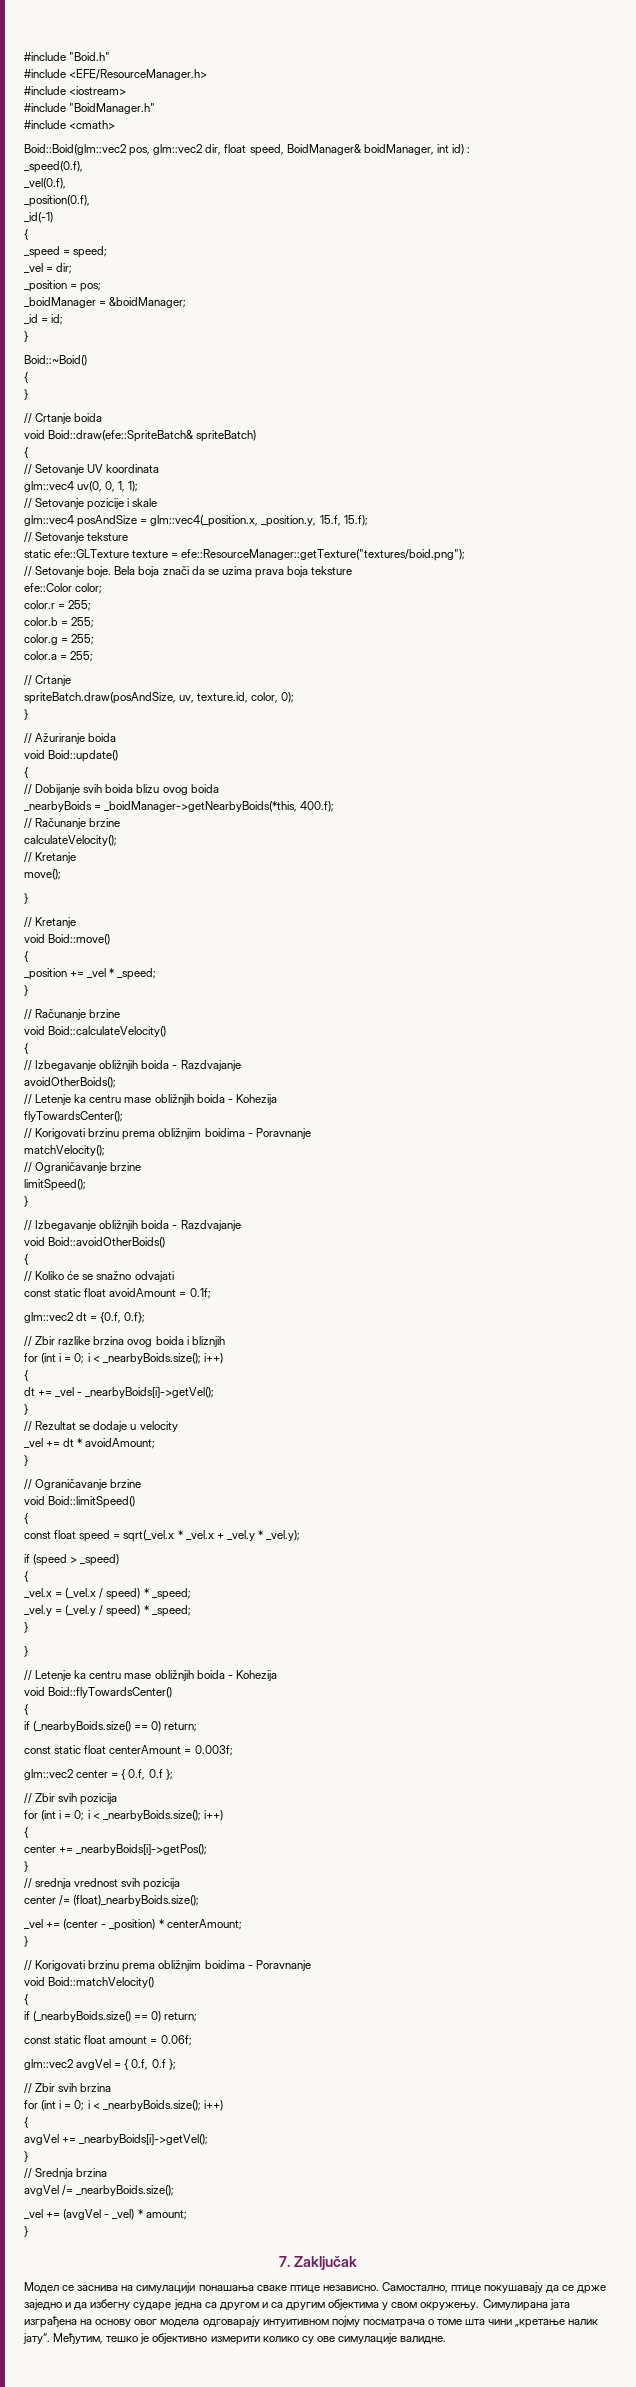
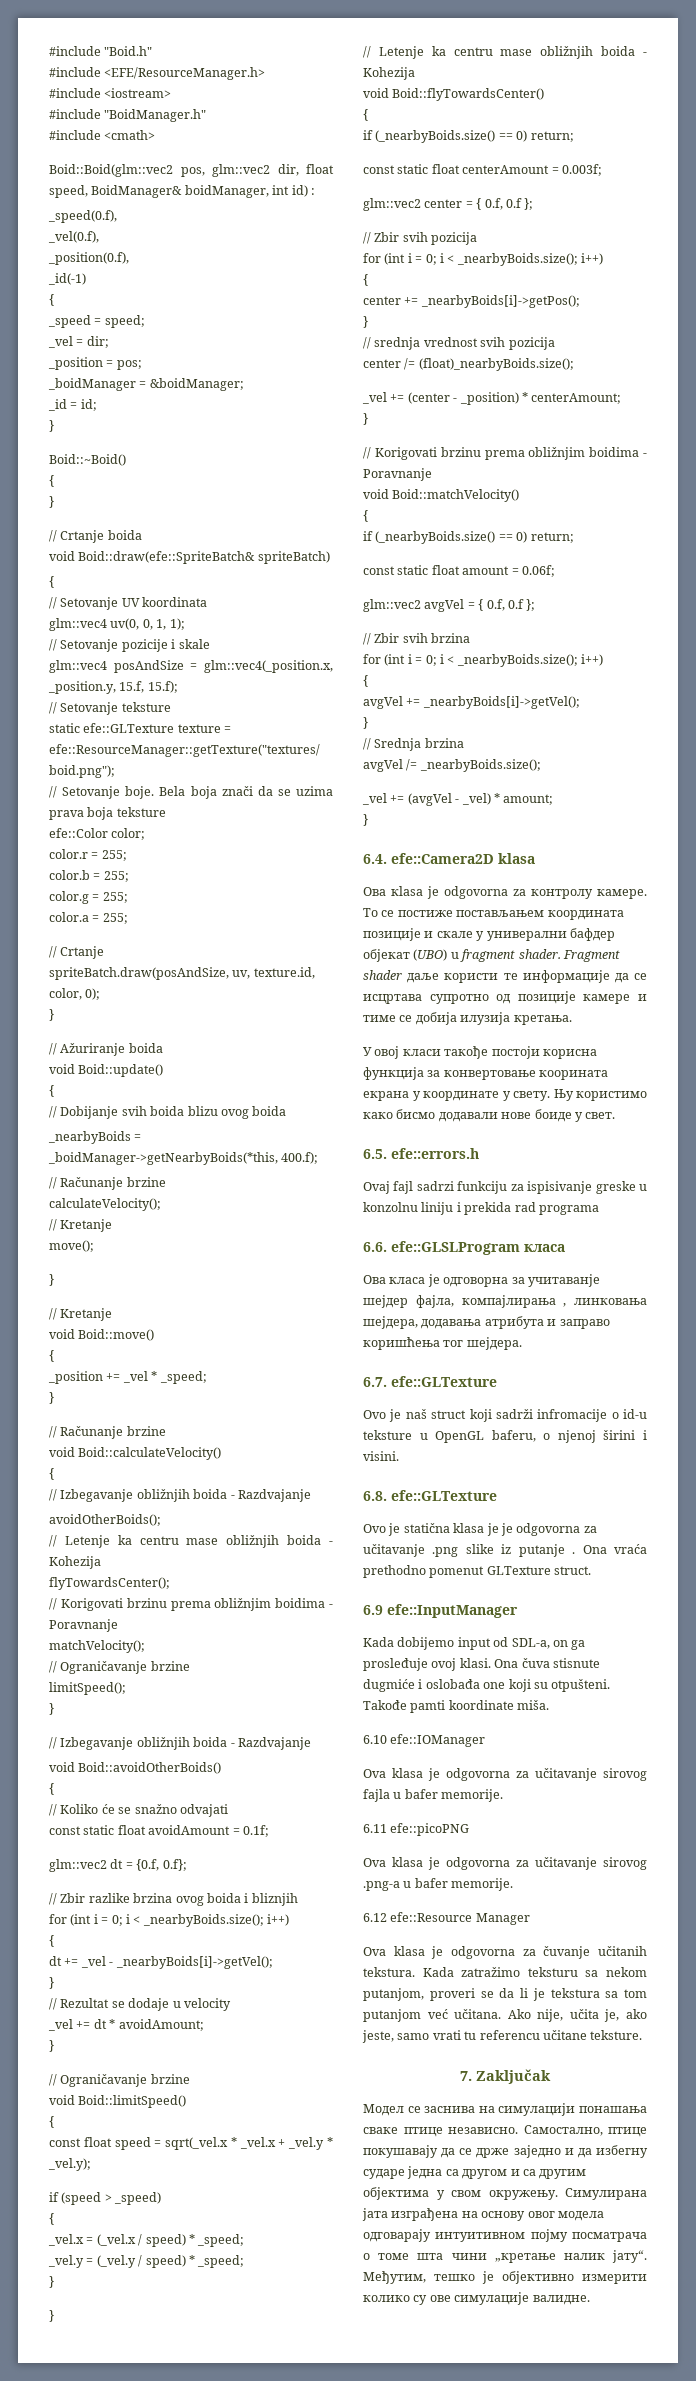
+ 6.4. efe::Camera2D klasa
+ Ова кlasa je odgovorna za контролу камере. То се постиже постављањем координата позиције и скале у универални бафдер објекат (UBO) u fragment shader. Fragment shader даље користи те информације да се исцртава супротно од позиције камере и тиме се добија илузија кретања.
+ У овој класи такође постоји корисна функција за конвертовање коорината екрана у координате у свету. Њу користимо како бисмо додавали нове боиде у свет.
+ 6.5. efe::errors.h
+ Ovaj fajl sadrzi funkciju za ispisivanje greske u konzolnu liniju i prekida rad programa
+ 6.6. efe::GLSLProgram класа
+ Ова класа је одговорна за учитаванје шејдер фајла, компајлирања , линковања шејдера, додавања атрибута и заправо коришћења тог шејдера.
+ 6.7. efe::GLTexture
+ Ovo je naš struct koji sadrži infromacije o id-u teksture u OpenGL baferu, o njenoj širini i visini.
+ 6.8. efe::GLTexture
+ Ovo je statična klasa je je odgovorna za učitavanje .png slike iz putanje . Ona vraća prethodno pomenut GLTexture struct.
+ 6.9 efe::InputManager
+ Kada dobijemo input od SDL-a, on ga prosleđuje ovoj klasi. Ona čuva stisnute dugmiće i oslobađa one koji su otpušteni. Takođe pamti koordinate miša.
+ 6.10 efe::IOManager
+ Ova klasa je odgovorna za učitavanje sirovog fajla u bafer memorije.
+ 6.11 efe::picoPNG
+ Ova klasa je odgovorna za učitavanje sirovog .png-a u bafer memorije.
+ 6.12 efe::Resource Manager
+ Ova klasa je odgovorna za čuvanje učitanih tekstura. Kada zatražimo teksturu sa nekom putanjom, proveri se da li je tekstura sa tom putanjom već učitana. Ako nije, učita je, ako jeste, samo vrati tu referencu učitane teksture.

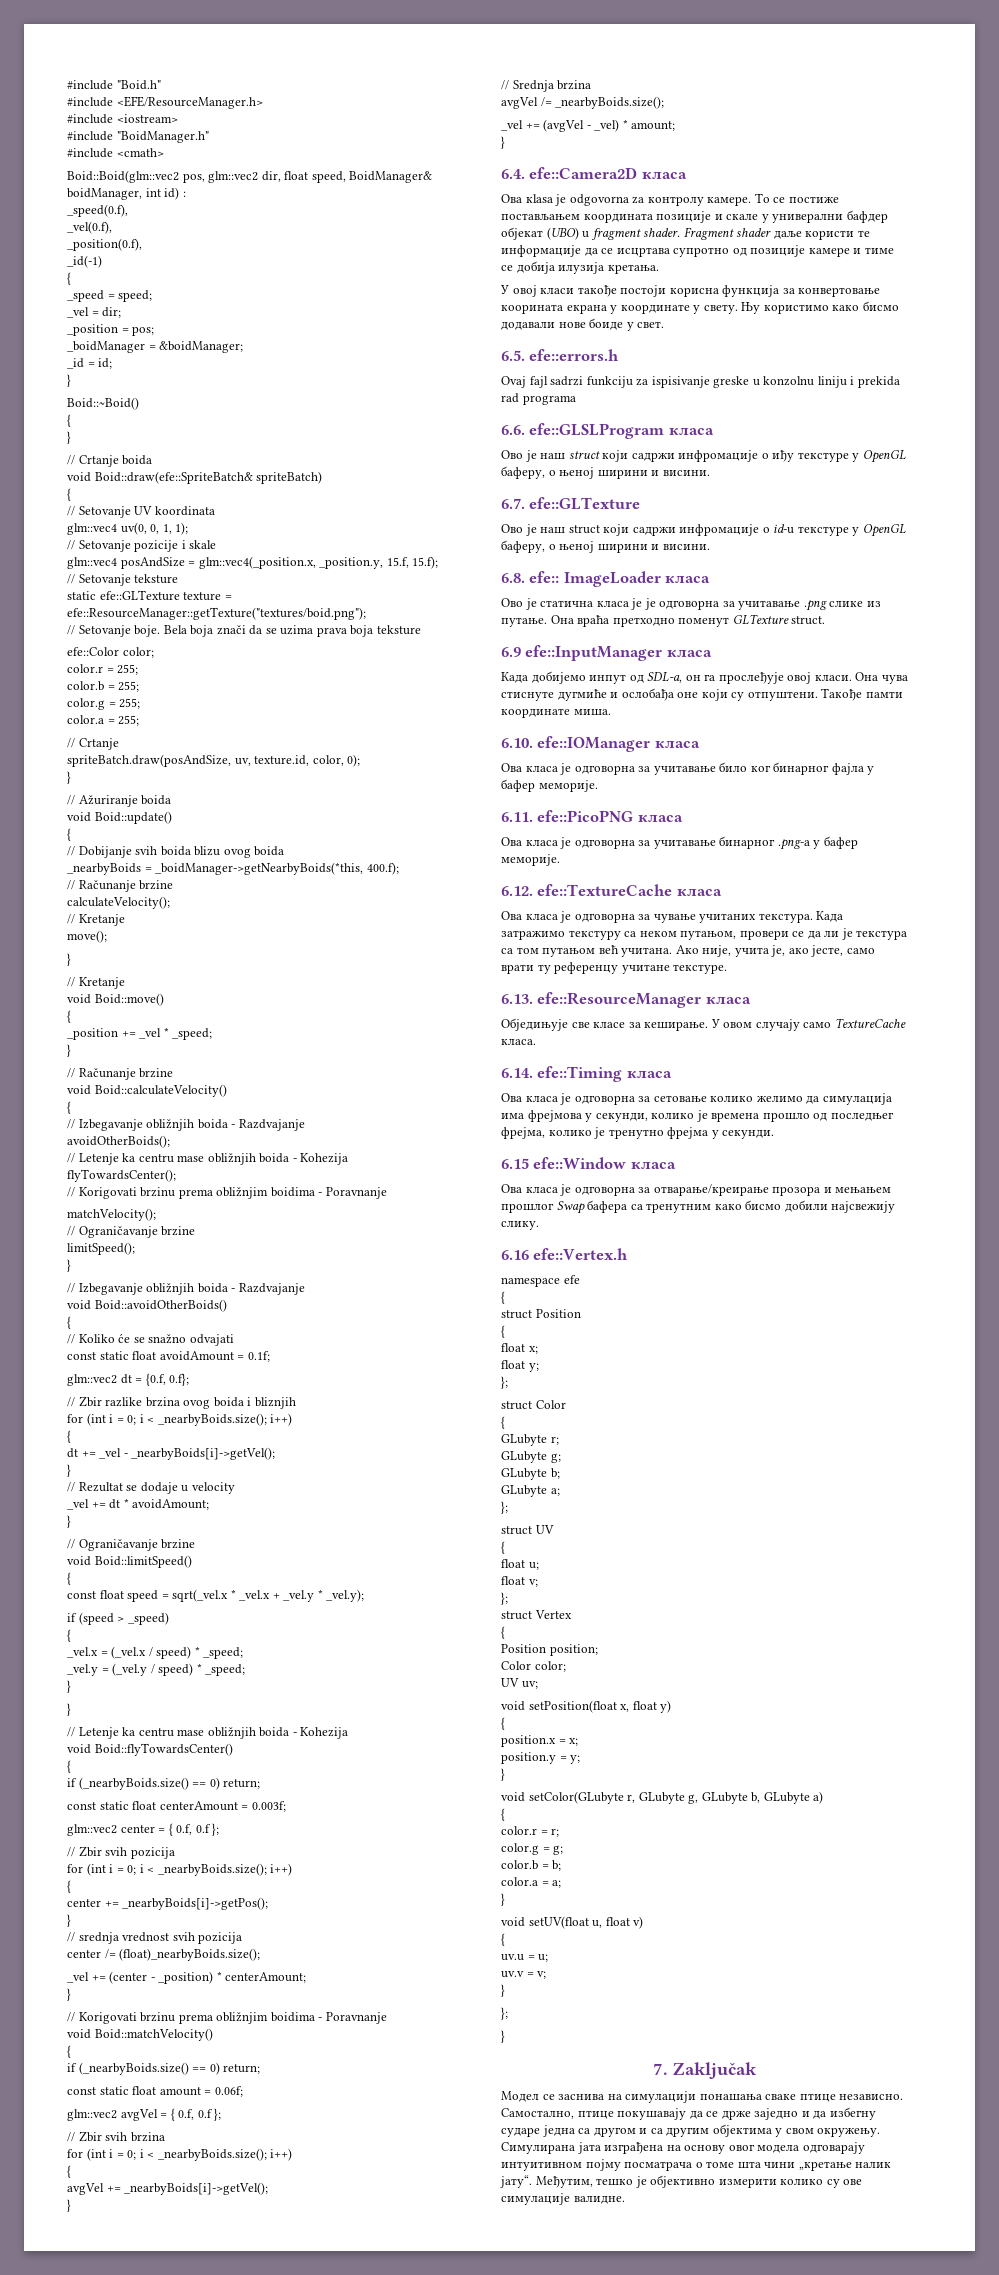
- 6.4. efe::Camera2D klasa
+ 6.4. efe::Camera2D класа
- Ова класа је одговорна за учитаванје шејдер фајла, компајлирања , линковања шејдера, додавања атрибута и заправо коришћења тог шејдера.
+ Ово је наш struct који садржи инфромације о иђу текстуре у OpenGL баферу, о њеној ширини и висини.
  6.7. efe::GLTexture
- Ovo je naš struct koji sadrži infromacije o id-u teksture u OpenGL baferu, o njenoj širini i visini.
- 6.8. efe::GLTexture
- Ovo je statična klasa je je odgovorna za učitavanje .png slike iz putanje . Ona vraća prethodno pomenut GLTexture struct.
- 6.9 efe::InputManager
- Kada dobijemo input od SDL-a, on ga prosleđuje ovoj klasi. Ona čuva stisnute dugmiće i oslobađa one koji su otpušteni. Takođe pamti koordinate miša.
- 6.10 efe::IOManager
- Ova klasa je odgovorna za učitavanje sirovog fajla u bafer memorije.
- 6.11 efe::picoPNG
- Ova klasa je odgovorna za učitavanje sirovog .png-a u bafer memorije.
- 6.12 efe::Resource Manager
- Ova klasa je odgovorna za čuvanje učitanih tekstura. Kada zatražimo teksturu sa nekom putanjom, proveri se da li je tekstura sa tom putanjom već učitana. Ako nije, učita je, ako jeste, samo vrati tu referencu učitane teksture.
+ Ово је наш struct који садржи инфромације о id-u текстуре у OpenGL баферу, о њеној ширини и висини.
+ 6.8. efe:: ImageLoader класа
+ Ово је статична класа је је одговорна за учитавање .png слике из путање. Она враћа претходно поменут GLTexture struct.
+ 6.9 efe::InputManager класа
+ Када добијемо инпут од SDL-а, он га прослеђује овој класи. Она чува стиснуте дугмиће и ослобађа оне који су отпуштени. Такође памти координате миша.
+ 6.10. efe::IOManager класа
+ Ова класа је одговорна за учитавање било ког бинарног фајла у бафер меморије.
+ 6.11. efe::PicoPNG класа
+ Ова класа је одговорна за учитавање бинарног .png-а у бафер меморије.
+ 6.12. efe::TextureCache класа
+ Ова класа је одговорна за чување учитаних текстура. Када затражимо текстуру са неком путањом, провери се да ли је текстура са том путањом већ учитана. Ако није, учита је, ако јесте, само врати ту референцу учитане текстуре.
+ 6.13. efe::ResourceManager класа
+ Обједињује све класе за кеширање. У овом случају само TextureCache класа.
+ 6.14. efe::Timing класа
+ Ова класа је одговорна за сетовање колико желимо да симулација има фрејмова у секунди, колико је времена прошло од последњег фрејма, колико је тренутно фрејма у секунди.
+ 6.15 efe::Window класа
+ Ова класа је одговорна за отварање/креирање прозора и мењањем прошлог Swap бафера са тренутним како бисмо добили најсвежију слику.
+ 6.16 efe::Vertex.h
+ namespace efe
+ {
+ struct Position
+ {
+ float x;
+ float y;
+ };
+ struct Color
+ {
+ GLubyte r;
+ GLubyte g;
+ GLubyte b;
+ GLubyte a;
+ };
+ struct UV
+ {
+ float u;
+ float v;
+ };
+ struct Vertex
+ {
+ Position position;
+ Color color;
+ UV uv;
+ void setPosition(float x, float y)
+ {
+ position.x = x;
+ position.y = y;
+ }
+ void setColor(GLubyte r, GLubyte g, GLubyte b, GLubyte a)
+ {
+ color.r = r;
+ color.g = g;
+ color.b = b;
+ color.a = a;
+ }
+ void setUV(float u, float v)
+ {
+ uv.u = u;
+ uv.v = v;
+ }
+ };
+ }

